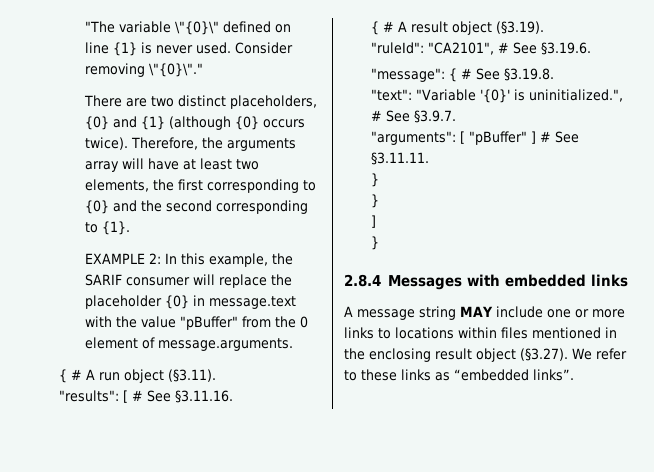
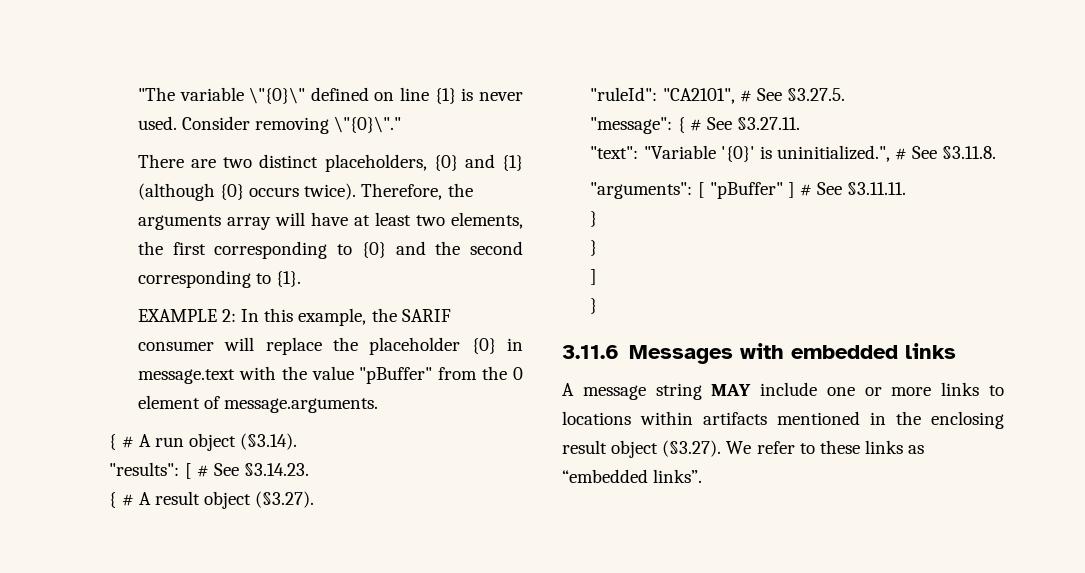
- { # A run object (§3.11).
+ { # A run object (§3.14).
- "results": [ # See §3.11.16.
+ "results": [ # See §3.14.23.
- { # A result object (§3.19).
+ { # A result object (§3.27).
- "ruleId": "CA2101", # See §3.19.6.
+ "ruleId": "CA2101", # See §3.27.5.
- "message": { # See §3.19.8.
+ "message": { # See §3.27.11.
- "text": "Variable '{0}' is uninitialized.", # See §3.9.7.
+ "text": "Variable '{0}' is uninitialized.", # See §3.11.8.
- 2.8.4 Messages with embedded links
+ 3.11.6 Messages with embedded links
- A message string MAY include one or more links to locations within files mentioned in the enclosing result object (§3.27). We refer to these links as “embedded links”.
+ A message string MAY include one or more links to locations within artifacts mentioned in the enclosing result object (§3.27). We refer to these links as “embedded links”.

